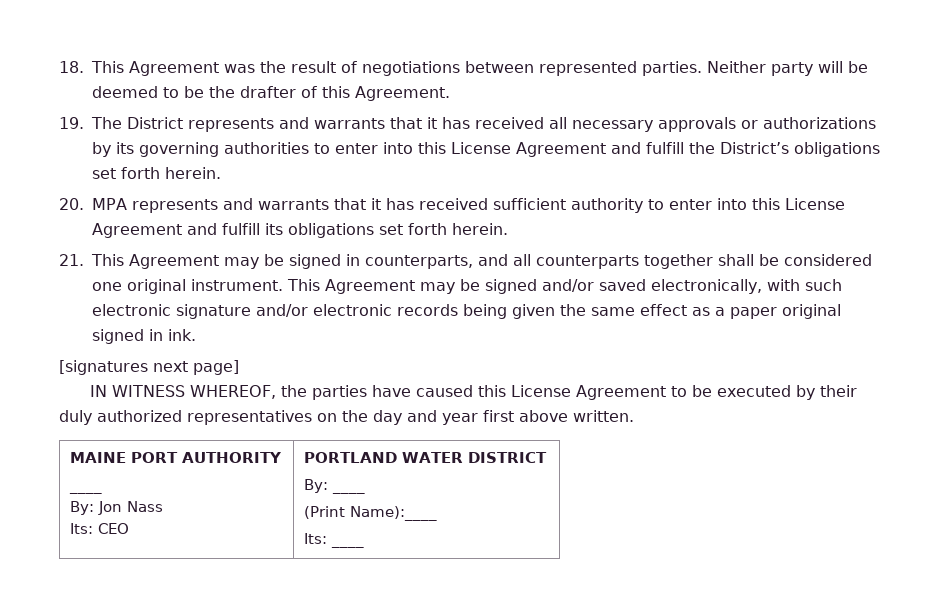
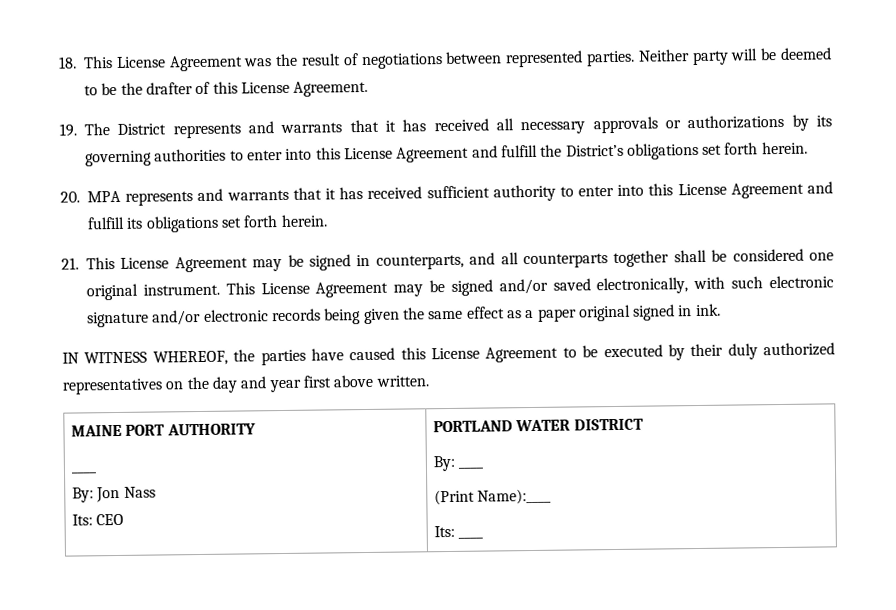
- 18. This Agreement was the result of negotiations between represented parties.
+ 18. This License Agreement was the result of negotiations between represented parties.
- Neither party will be deemed to be the drafter of this Agreement.
+ Neither party will be deemed to be the drafter of this License Agreement.
- 21. This Agreement may be signed in counterparts, and all counterparts together shall be considered one original instrument.
+ 21. This License Agreement may be signed in counterparts, and all counterparts together shall be considered one original instrument.
- This Agreement may be signed and/or saved electronically, with such electronic signature and/or electronic records being given the same effect as a paper original signed in ink.
+ This License Agreement may be signed and/or saved electronically, with such electronic signature and/or electronic records being given the same effect as a paper original signed in ink.
- [signatures next page]

